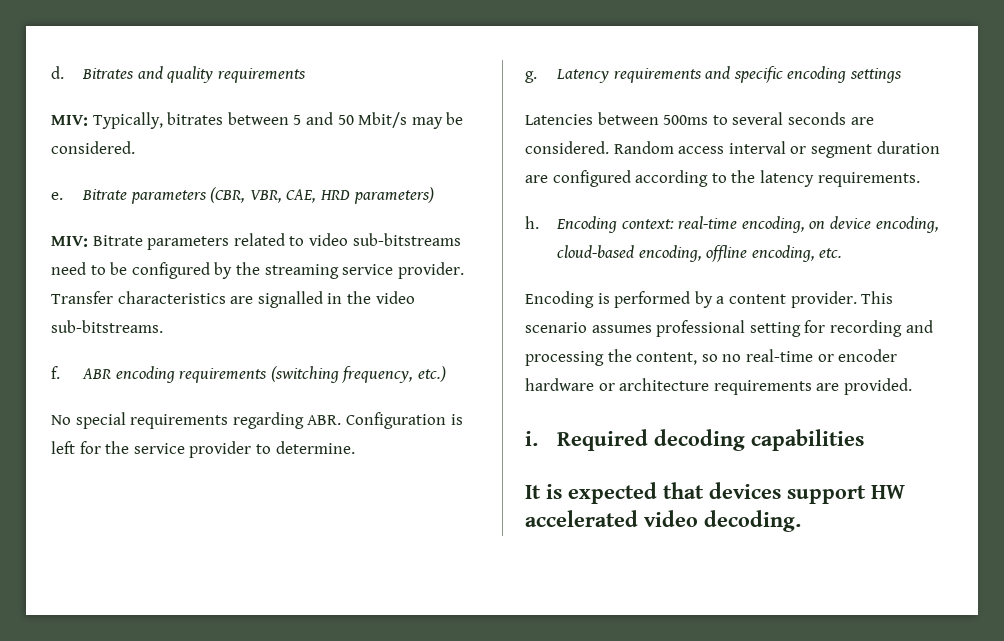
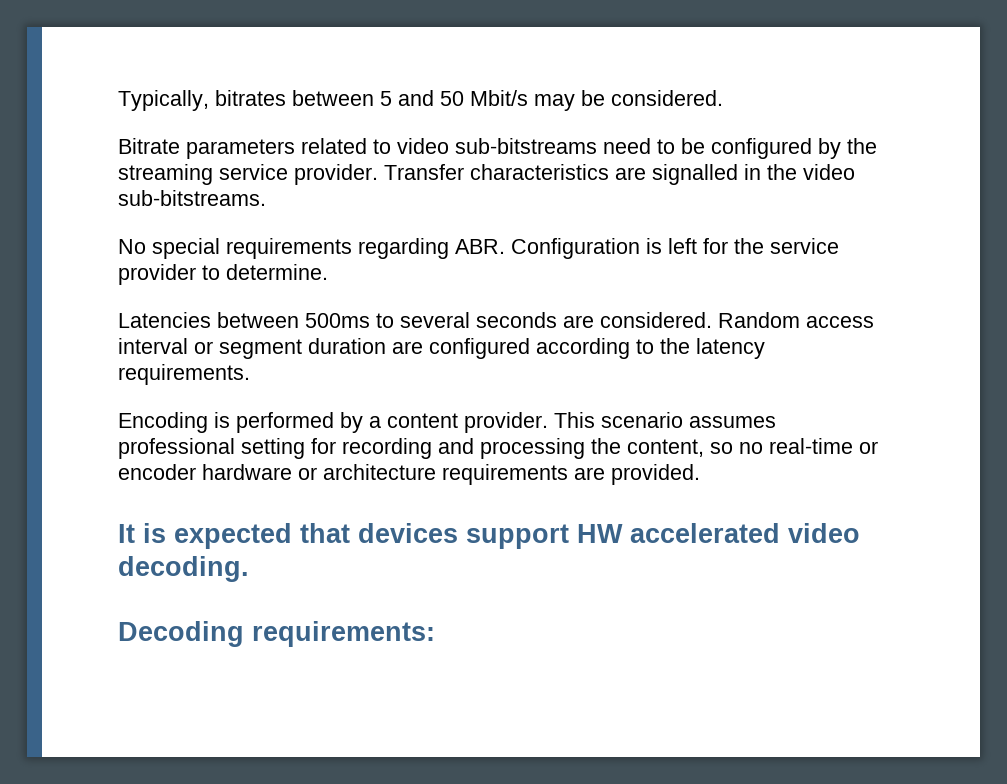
- d. Bitrates and quality requirements
- MIV: Typically, bitrates between 5 and 50 Mbit/s may be considered.
+ Typically, bitrates between 5 and 50 Mbit/s may be considered.
- e. Bitrate parameters (CBR, VBR, CAE, HRD parameters)
- MIV: Bitrate parameters related to video sub-bitstreams need to be configured by the streaming service provider.
+ Bitrate parameters related to video sub-bitstreams need to be configured by the streaming service provider.
- f. ABR encoding requirements (switching frequency, etc.)
- g. Latency requirements and specific encoding settings
- h. Encoding context: real-time encoding, on device encoding, cloud-based encoding, offline encoding, etc.
- i. Required decoding capabilities
+ Decoding requirements:

